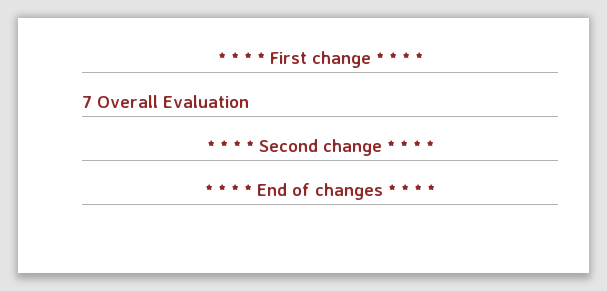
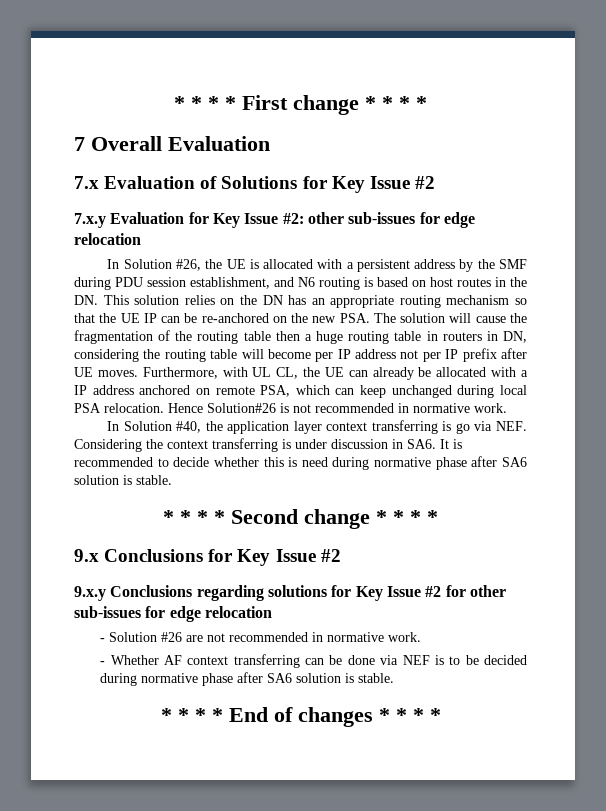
+ 7.x Evaluation of Solutions for Key Issue #2
+ 7.x.y Evaluation for Key Issue #2: other sub-issues for edge relocation
+ In Solution #26, the UE is allocated with a persistent address by the SMF during PDU session establishment, and N6 routing is based on host routes in the DN. This solution relies on the DN has an appropriate routing mechanism so that the UE IP can be re-anchored on the new PSA. The solution will cause the fragmentation of the routing table then a huge routing table in routers in DN, considering the routing table will become per IP address not per IP prefix after UE moves. Furthermore, with UL CL, the UE can already be allocated with a IP address anchored on remote PSA, which can keep unchanged during local PSA relocation. Hence Solution#26 is not recommended in normative work.
+ In Solution #40, the application layer context transferring is go via NEF. Considering the context transferring is under discussion in SA6. It is recommended to decide whether this is need during normative phase after SA6 solution is stable.
+ 9.x Conclusions for Key Issue #2
+ 9.x.y Conclusions regarding solutions for Key Issue #2 for other sub-issues for edge relocation
+ - Solution #26 are not recommended in normative work.
+ - Whether AF context transferring can be done via NEF is to be decided during normative phase after SA6 solution is stable.

